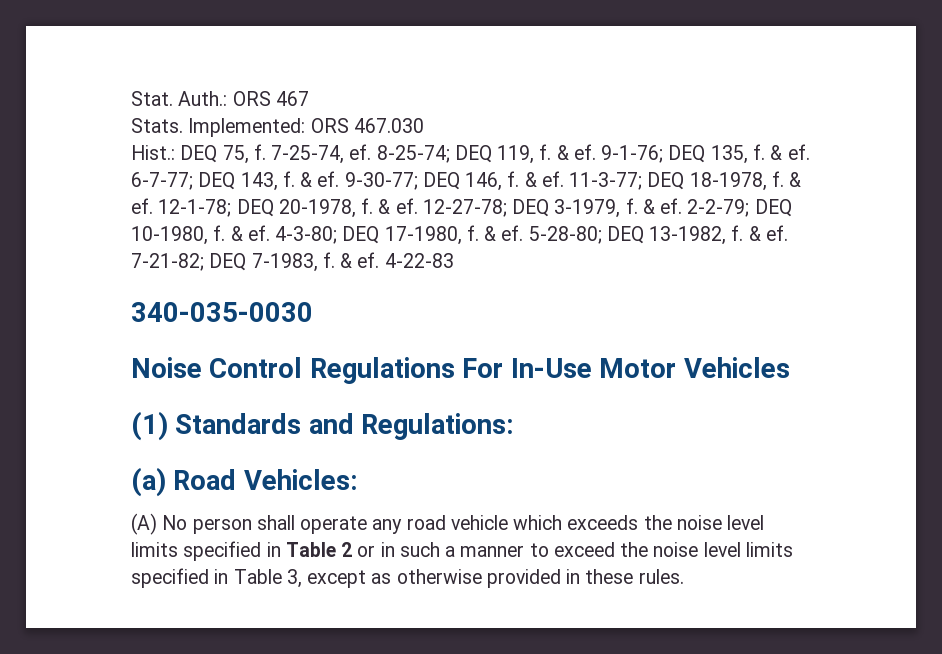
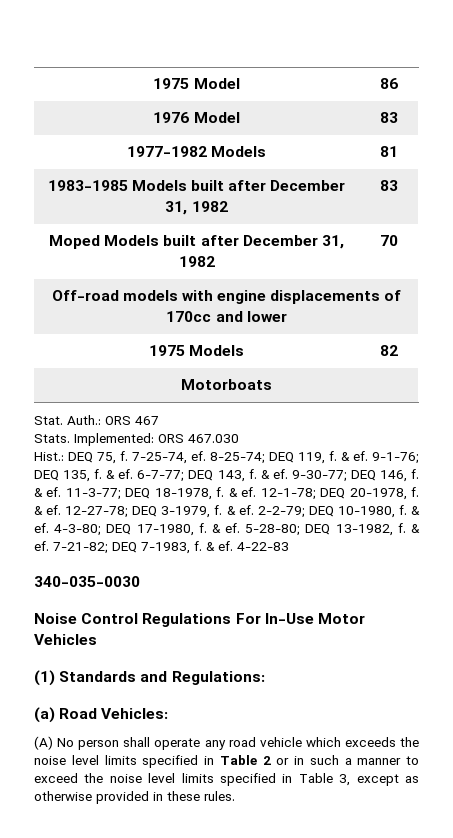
+ 1975 Model | 86
+ 1976 Model | 83
+ 1977-1982 Models | 81
+ 1983-1985 Models built after December 31, 1982 | 83
+ Moped Models built after December 31, 1982 | 70
+ Off-road models with engine displacements of 170cc and lower
+ 1975 Models | 82
+ Motorboats

